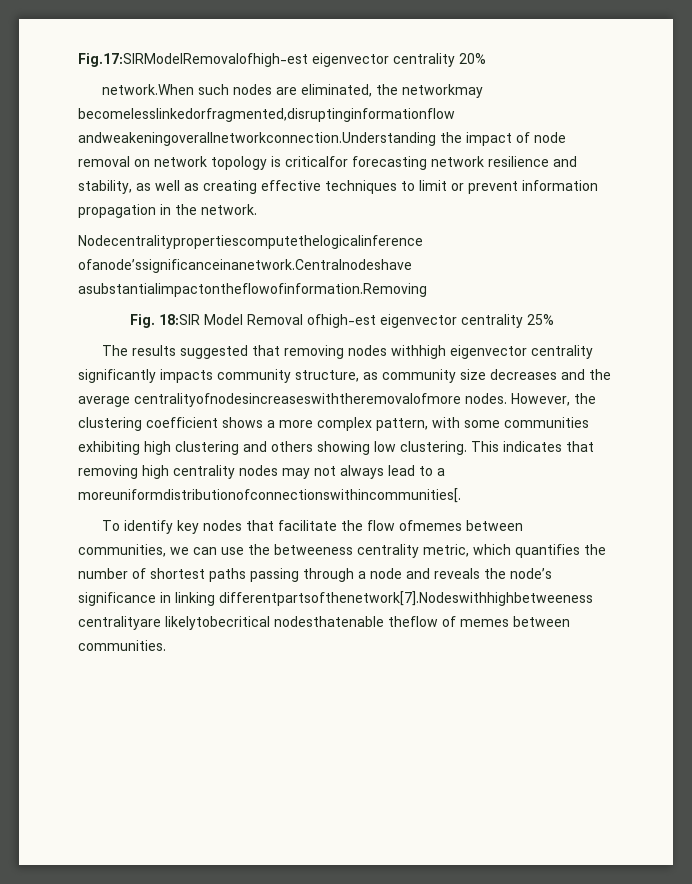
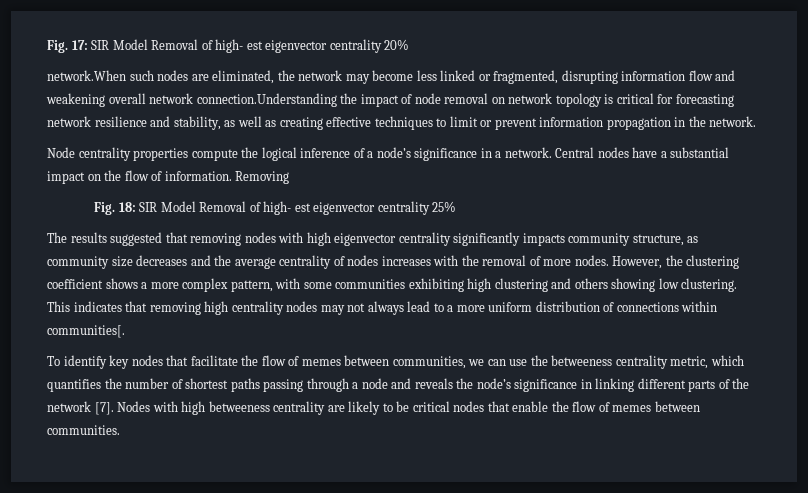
- Fig.17:SIRModelRemovalofhigh-est eigenvector centrality 20%
+ Fig. 17: SIR Model Removal of high- est eigenvector centrality 20%
- network.When such nodes are eliminated, the networkmay becomelesslinkedorfragmented,disruptinginformationflow andweakeningoverallnetworkconnection.Understanding the impact of node removal on network topology is criticalfor forecasting network resilience and stability, as well as creating effective techniques to limit or prevent information propagation in the network.
+ network.When such nodes are eliminated, the network may become less linked or fragmented, disrupting information flow and weakening overall network connection.Understanding the impact of node removal on network topology is critical for forecasting network resilience and stability, as well as creating effective techniques to limit or prevent information propagation in the network.
- Nodecentralitypropertiescomputethelogicalinference ofanode’ssignificanceinanetwork.Centralnodeshave asubstantialimpactontheflowofinformation.Removing
- Fig. 18:SIR Model Removal ofhigh-est eigenvector centrality 25%
+ Node centrality properties compute the logical inference of a node’s significance in a network. Central nodes have a substantial impact on the flow of information. Removing
+ Fig. 18: SIR Model Removal of high- est eigenvector centrality 25%
- The results suggested that removing nodes withhigh eigenvector centrality significantly impacts community structure, as community size decreases and the average centralityofnodesincreaseswiththeremovalofmore nodes.
+ The results suggested that removing nodes with high eigenvector centrality significantly impacts community structure, as community size decreases and the average centrality of nodes increases with the removal of more nodes.
- This indicates that removing high centrality nodes may not always lead to a moreuniformdistributionofconnectionswithincommunities[.
+ This indicates that removing high centrality nodes may not always lead to a more uniform distribution of connections within communities[.
- To identify key nodes that facilitate the flow ofmemes between communities, we can use the betweeness centrality metric, which quantifies the number of shortest paths passing through a node and reveals the node’s significance in linking differentpartsofthenetwork[7].Nodeswithhighbetweeness centralityare likelytobecritical nodesthatenable theflow of memes between communities.
+ To identify key nodes that facilitate the flow of memes between communities, we can use the betweeness centrality metric, which quantifies the number of shortest paths passing through a node and reveals the node’s significance in linking different parts of the network [7]. Nodes with high betweeness centrality are likely to be critical nodes that enable the flow of memes between communities.

